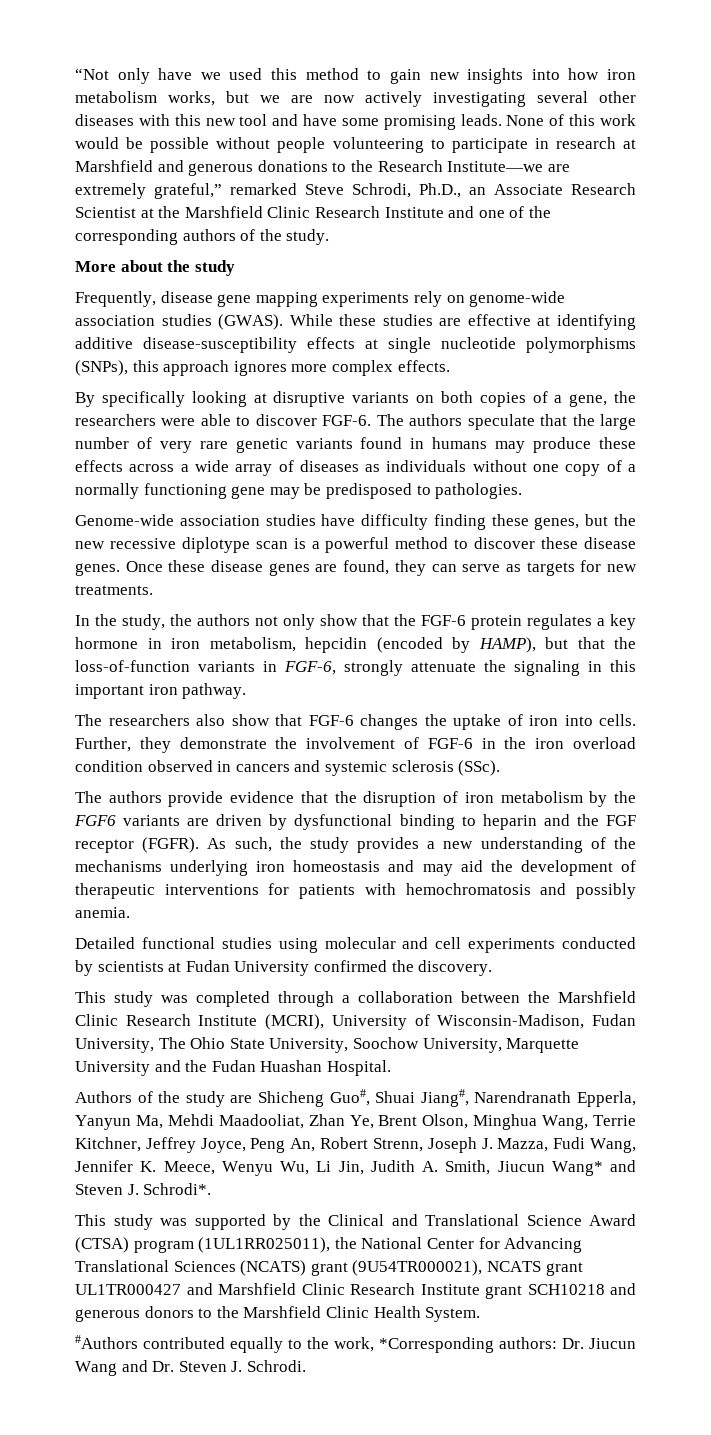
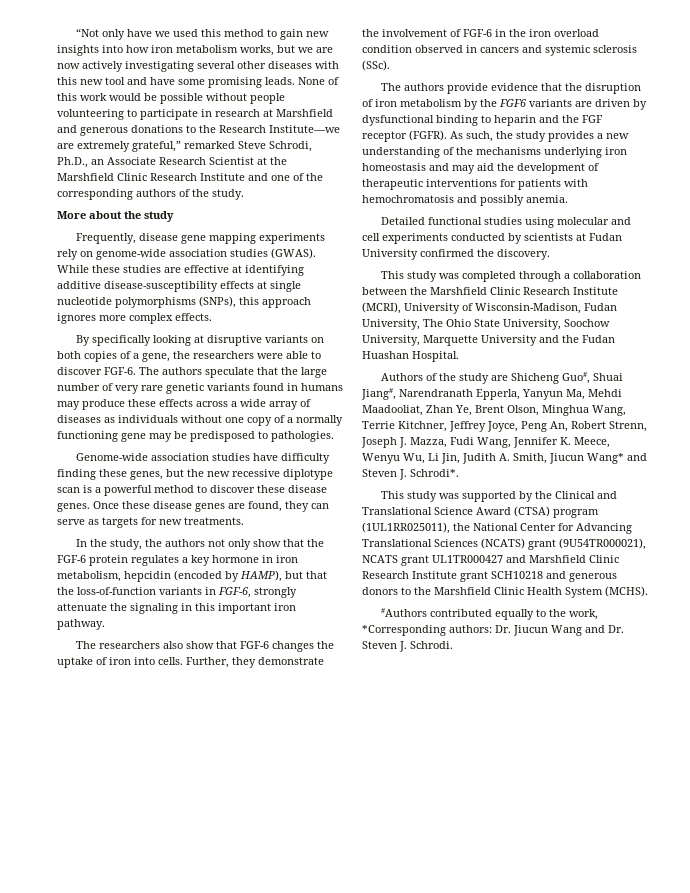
- This study was supported by the Clinical and Translational Science Award (CTSA) program (1UL1RR025011), the National Center for Advancing Translational Sciences (NCATS) grant (9U54TR000021), NCATS grant UL1TR000427 and Marshfield Clinic Research Institute grant SCH10218 and generous donors to the Marshfield Clinic Health System.
+ This study was supported by the Clinical and Translational Science Award (CTSA) program (1UL1RR025011), the National Center for Advancing Translational Sciences (NCATS) grant (9U54TR000021), NCATS grant UL1TR000427 and Marshfield Clinic Research Institute grant SCH10218 and generous donors to the Marshfield Clinic Health System (MCHS).

